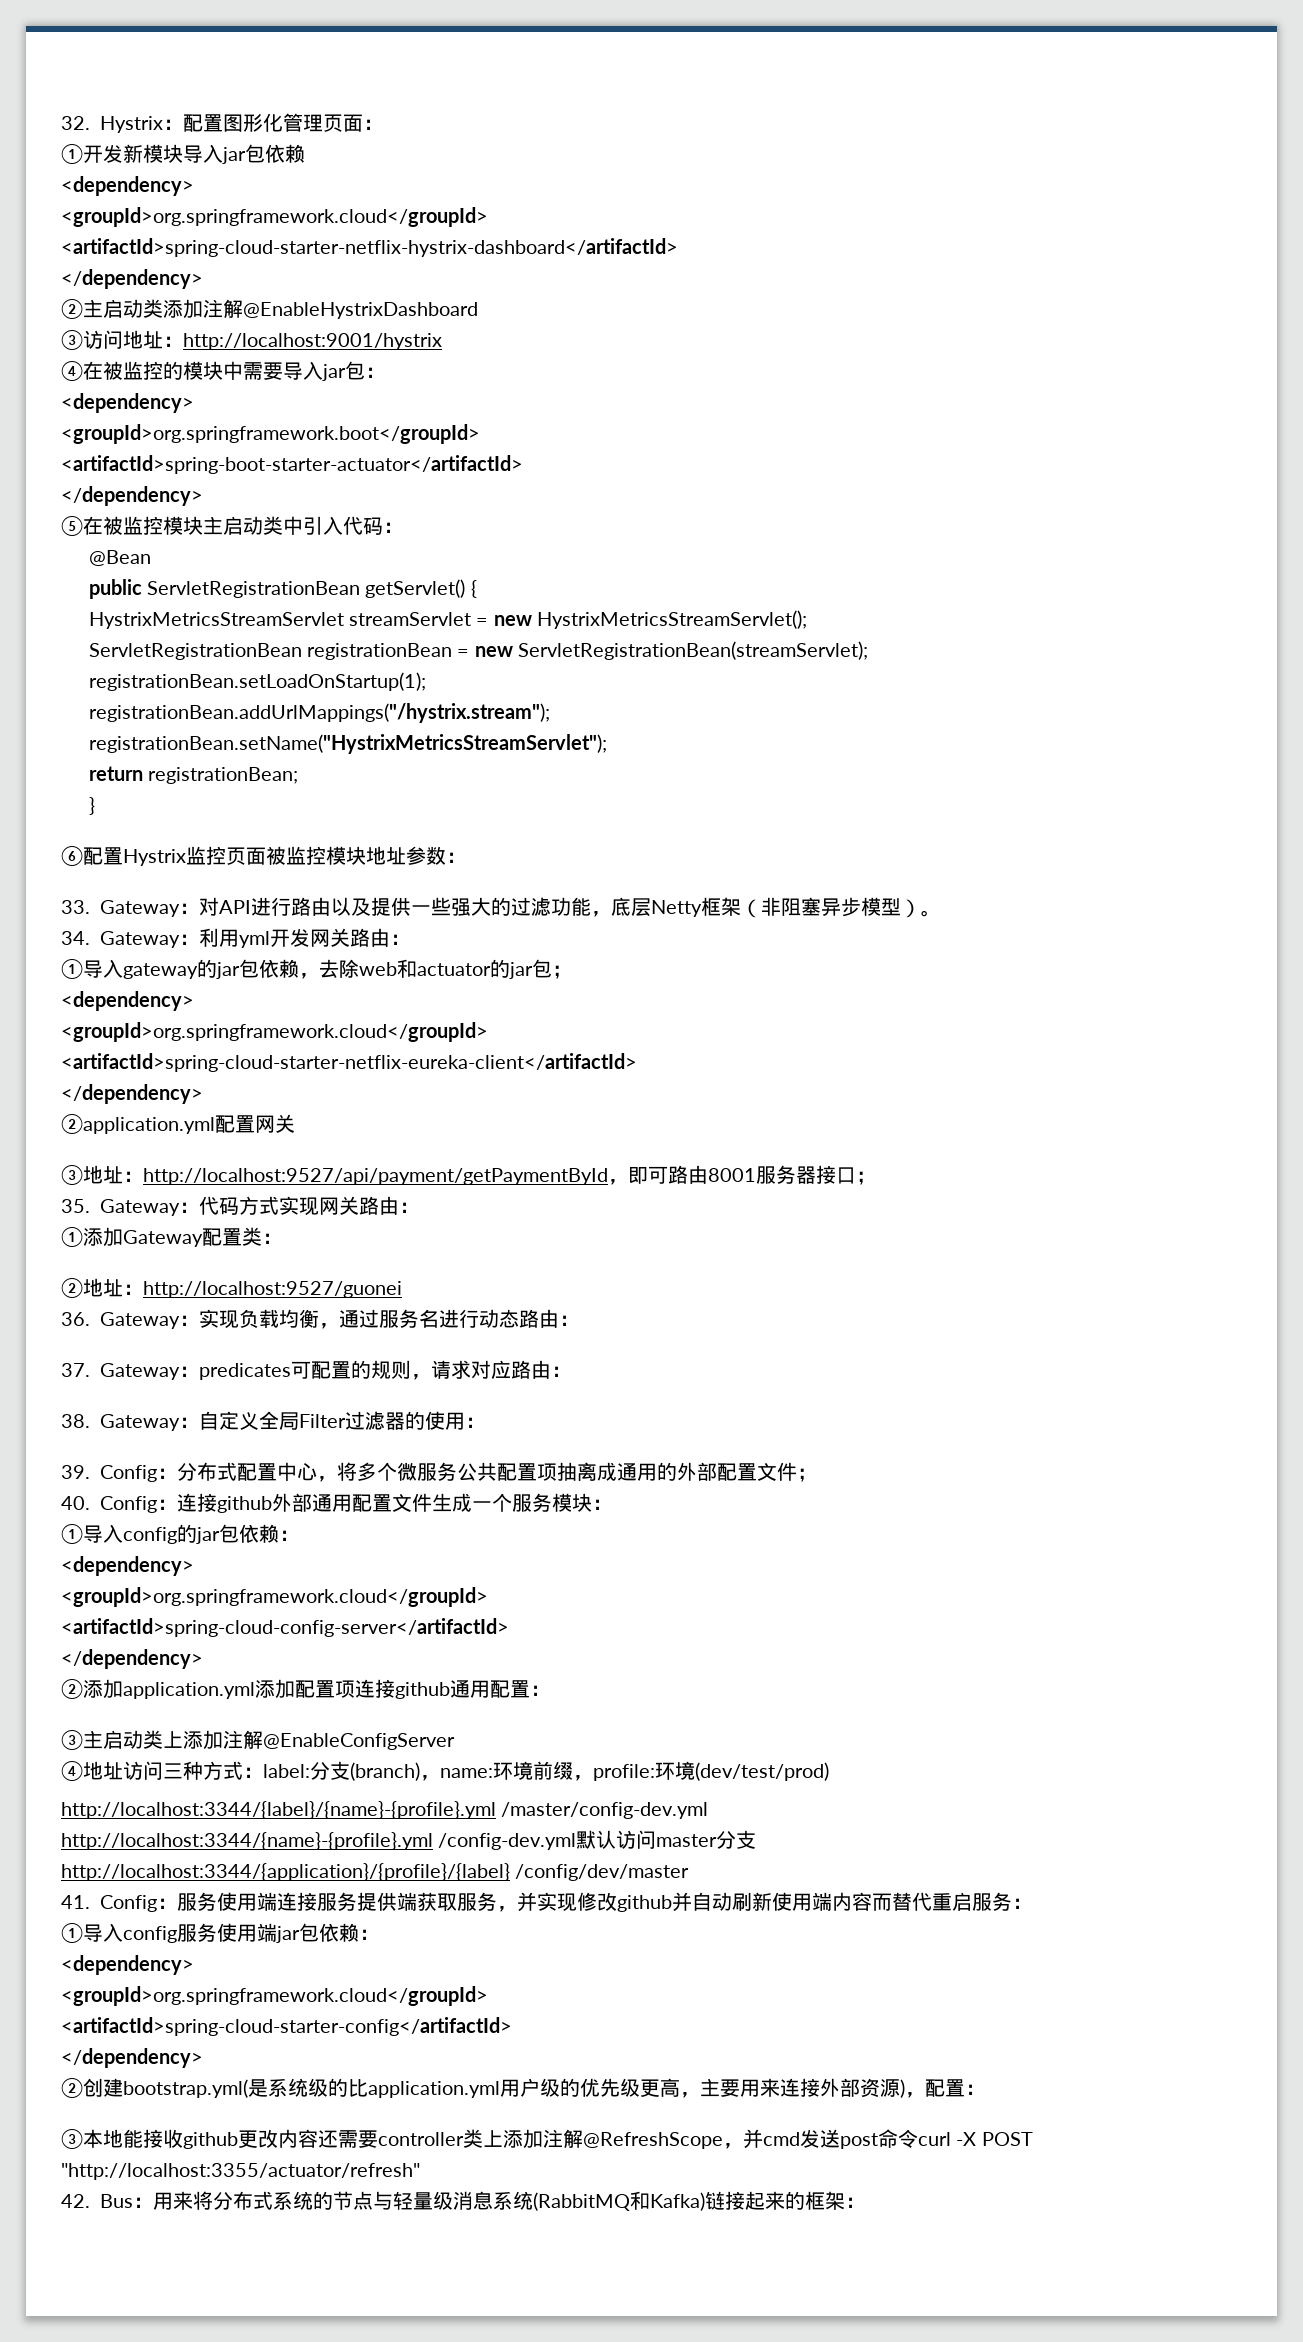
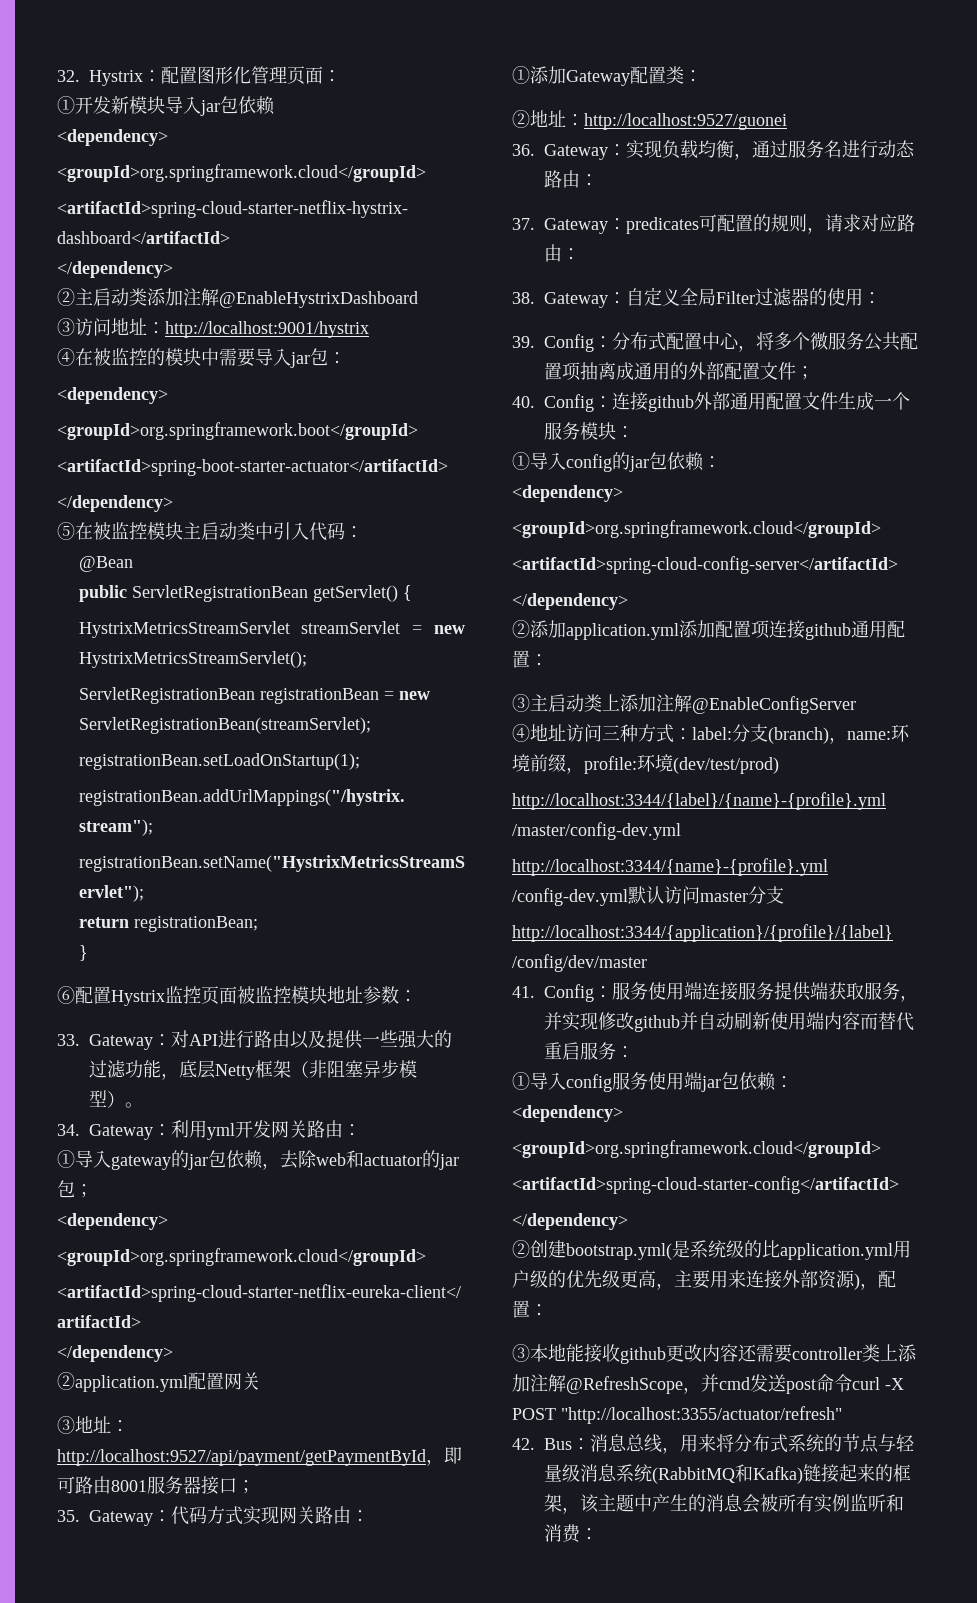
- 42. Bus：用来将分布式系统的节点与轻量级消息系统(RabbitMQ和Kafka)链接起来的框架：
+ 42. Bus：消息总线，用来将分布式系统的节点与轻量级消息系统(RabbitMQ和Kafka)链接起来的框架，该主题中产生的消息会被所有实例监听和消费：

